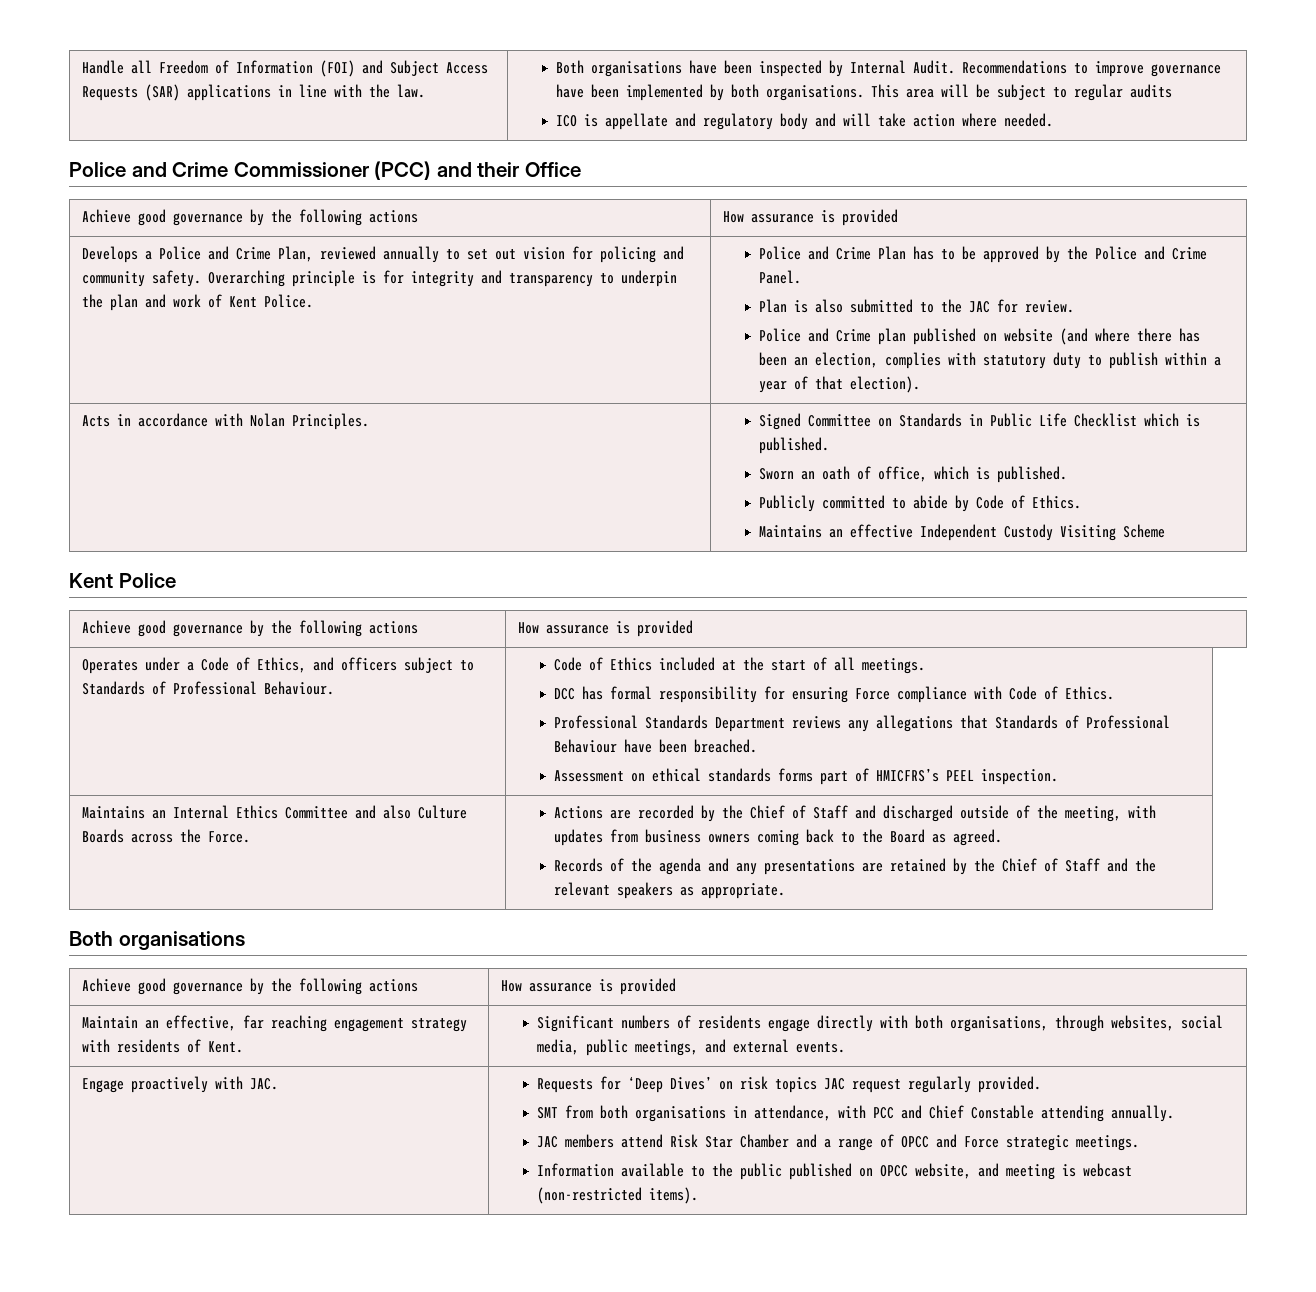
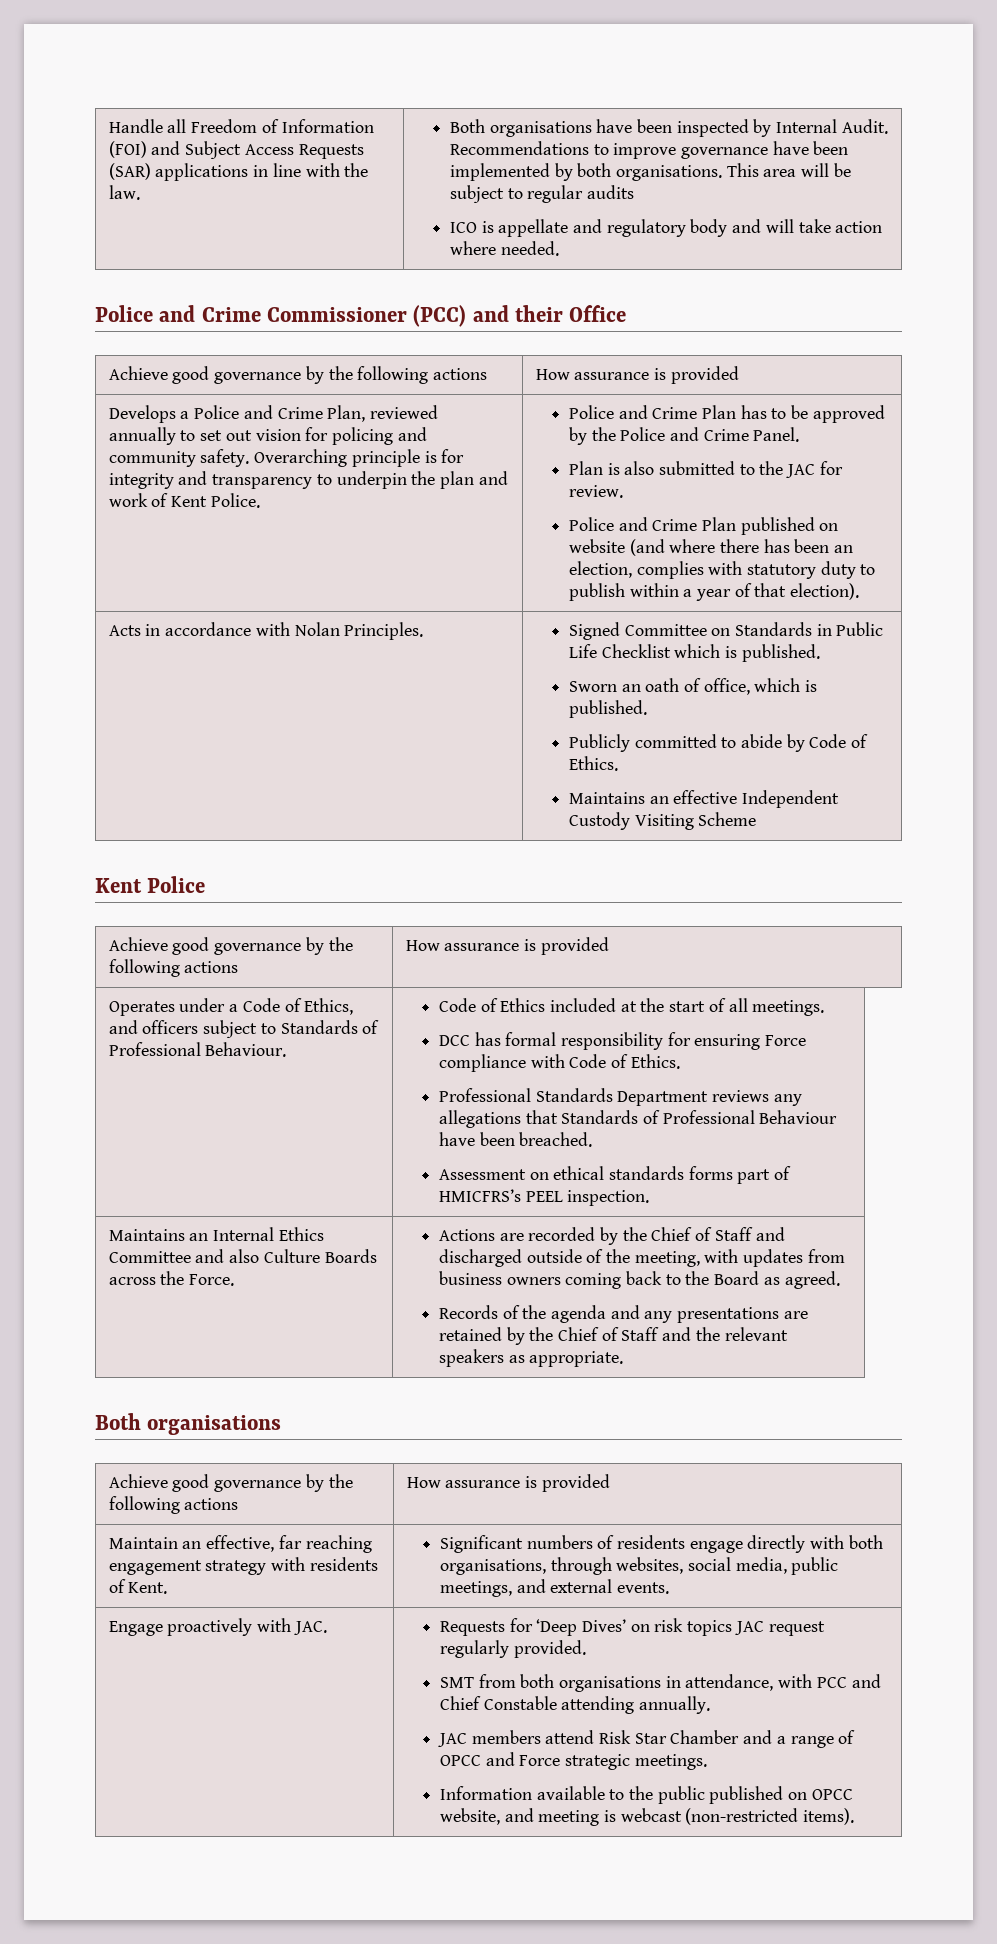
- Police and Crime plan published on website (and where there has been an election, complies with statutory duty to publish within a year of that election).
+ Police and Crime Plan published on website (and where there has been an election, complies with statutory duty to publish within a year of that election).

